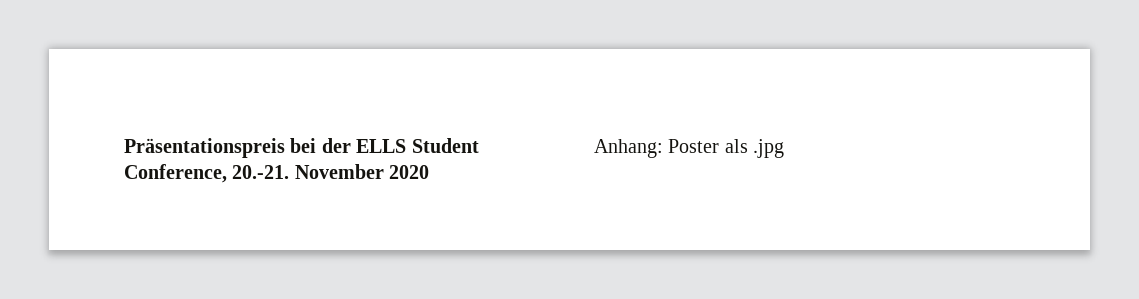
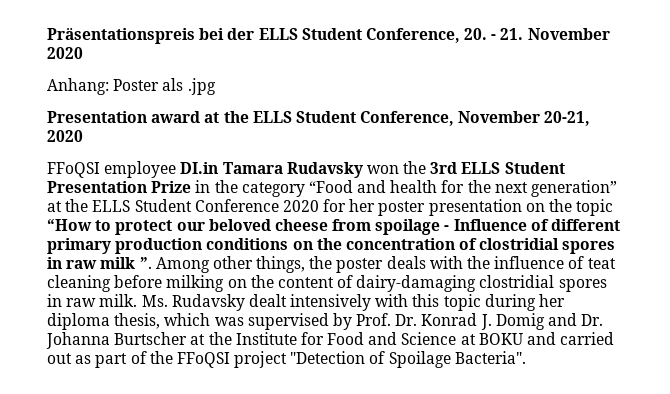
- Präsentationspreis bei der ELLS Student Conference, 20.-21. November 2020
+ Präsentationspreis bei der ELLS Student Conference, 20. - 21. November 2020
+ Presentation award at the ELLS Student Conference, November 20-21, 2020
+ FFoQSI employee DI.in Tamara Rudavsky won the 3rd ELLS Student Presentation Prize in the category “Food and health for the next generation” at the ELLS Student Conference 2020 for her poster presentation on the topic “How to protect our beloved cheese from spoilage - Influence of different primary production conditions on the concentration of clostridial spores in raw milk ”. Among other things, the poster deals with the influence of teat cleaning before milking on the content of dairy-damaging clostridial spores in raw milk. Ms. Rudavsky dealt intensively with this topic during her diploma thesis, which was supervised by Prof. Dr. Konrad J. Domig and Dr. Johanna Burtscher at the Institute for Food and Science at BOKU and carried out as part of the FFoQSI project "Detection of Spoilage Bacteria".

